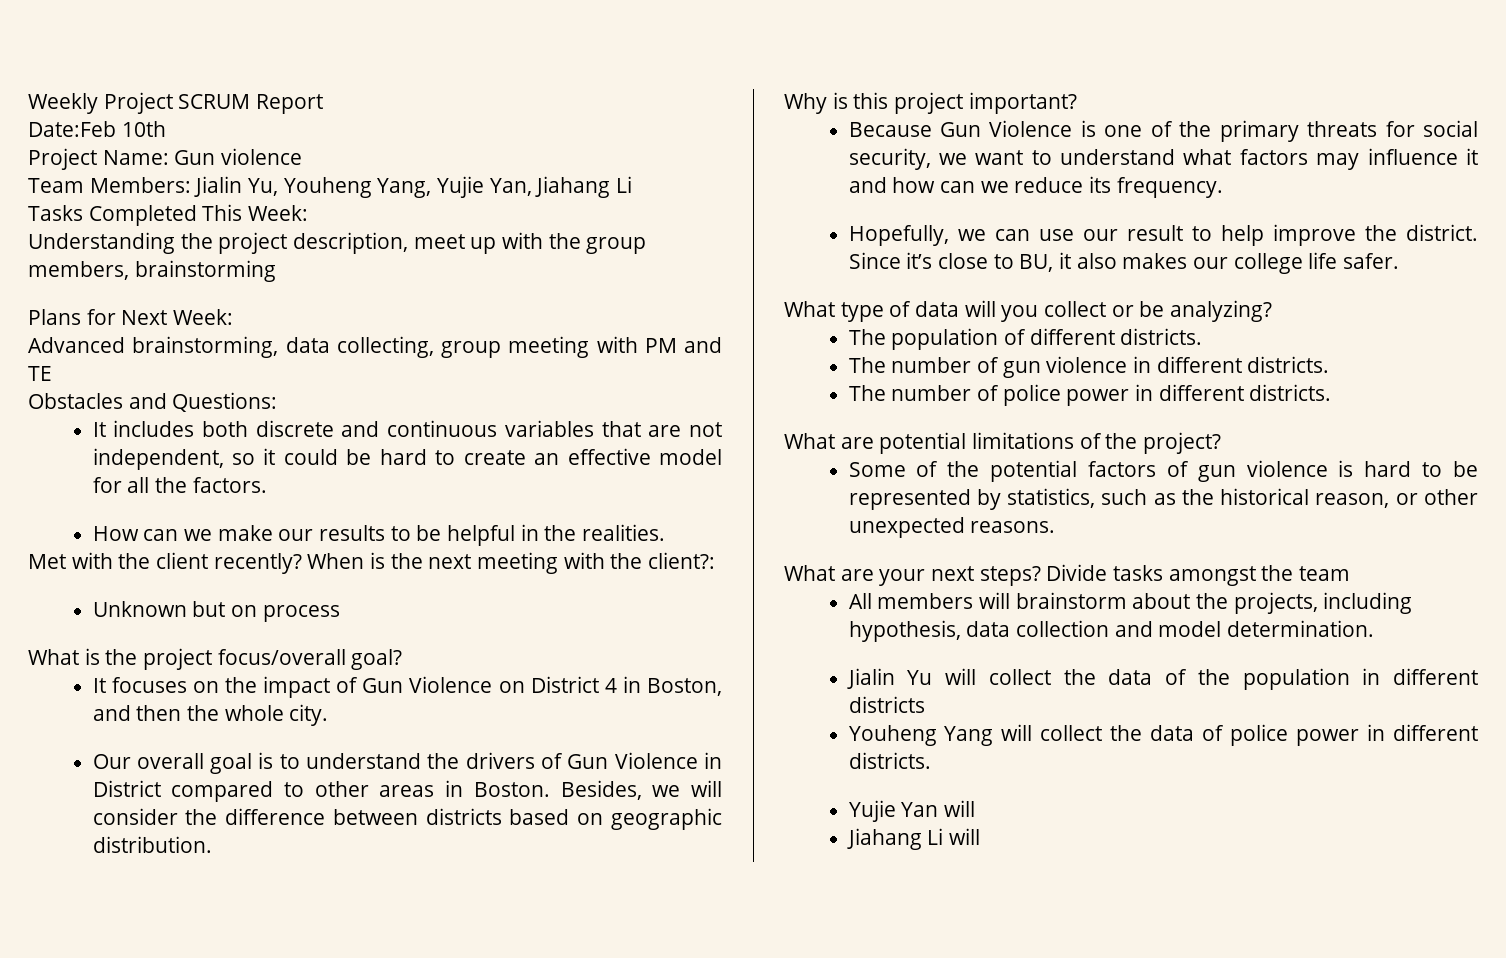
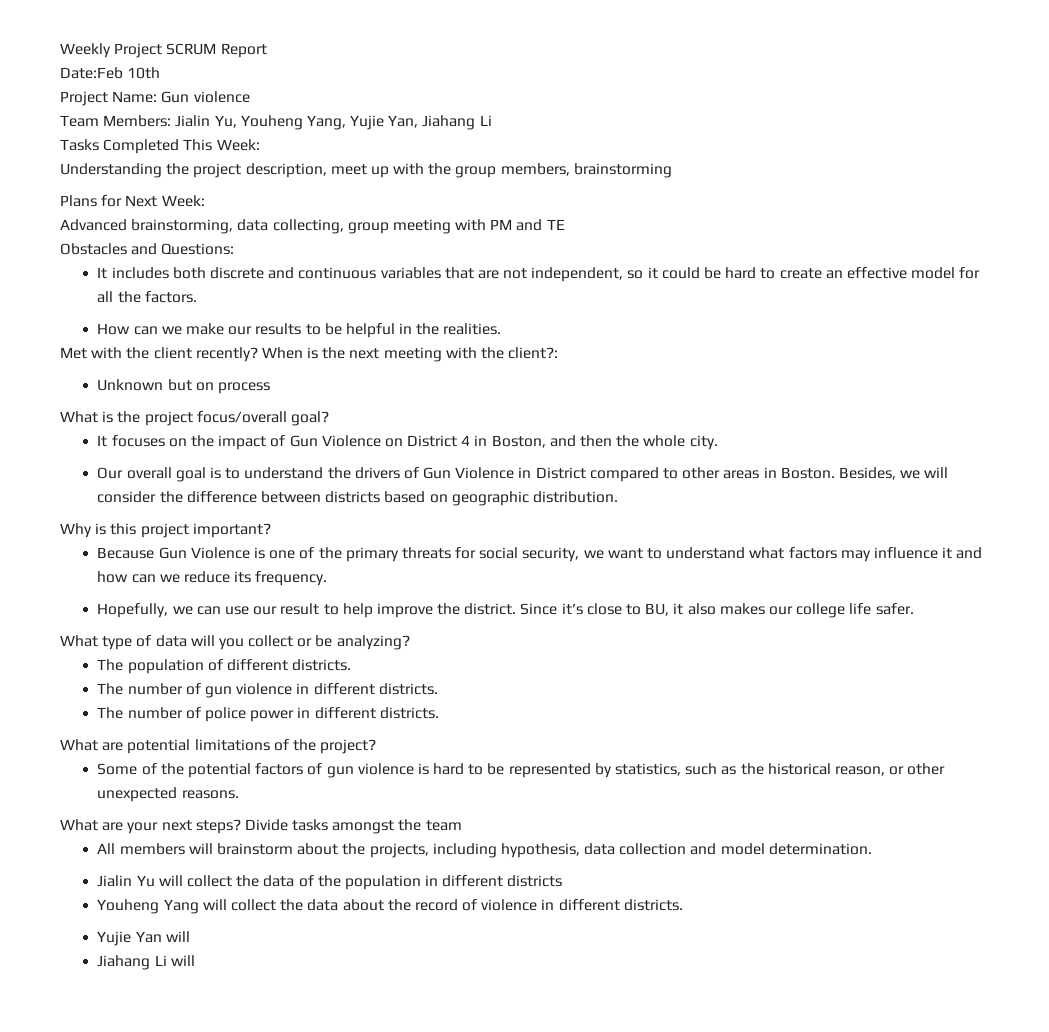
- Youheng Yang will collect the data of police power in different districts.
+ Youheng Yang will collect the data about the record of violence in different districts.

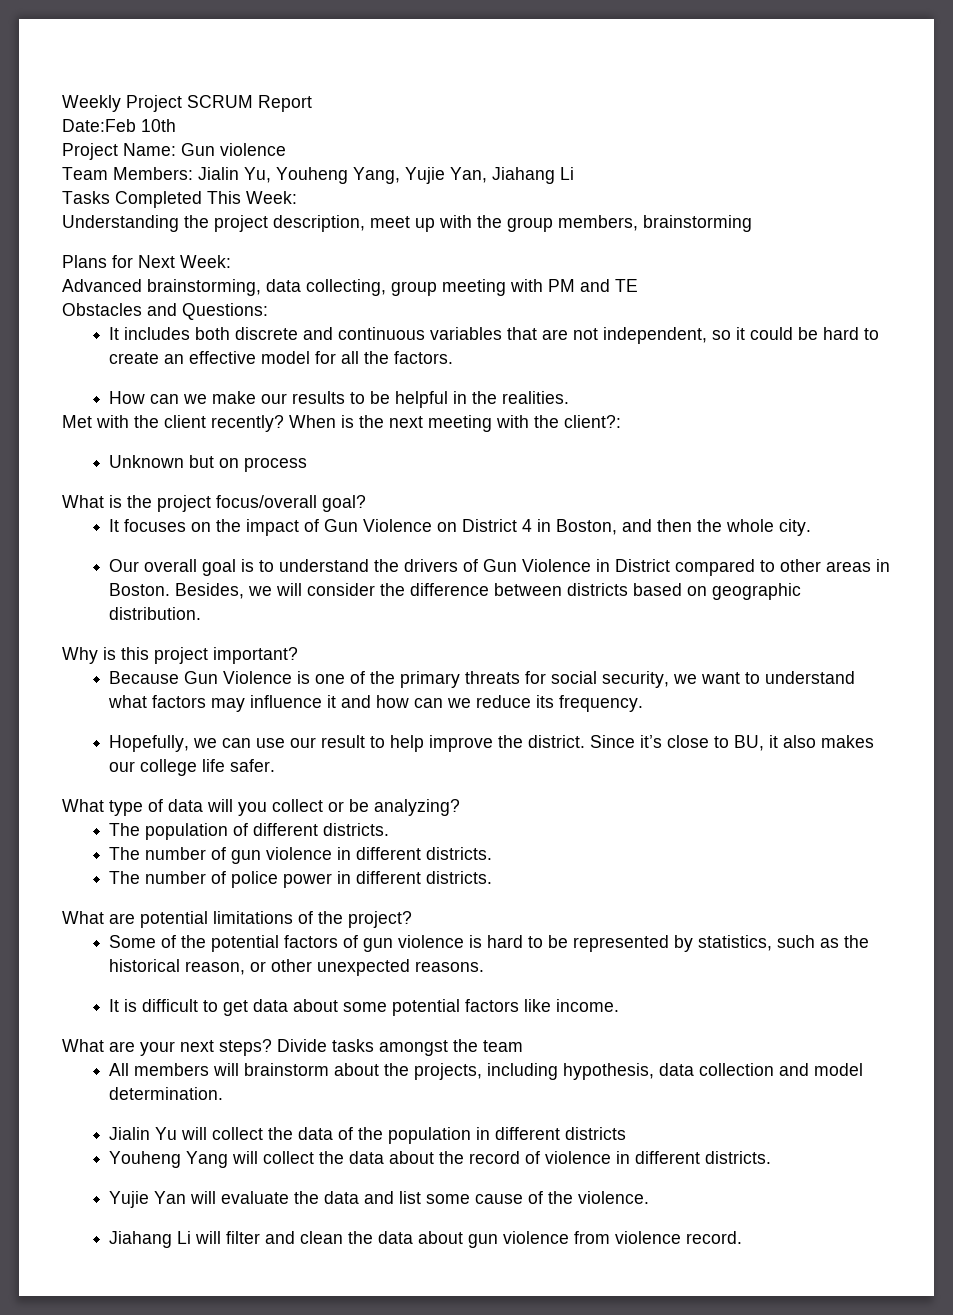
+ It is difficult to get data about some potential factors like income.
- Yujie Yan will
- Jiahang Li will
+ Yujie Yan will evaluate the data and list some cause of the violence.
+ Jiahang Li will filter and clean the data about gun violence from violence record.

